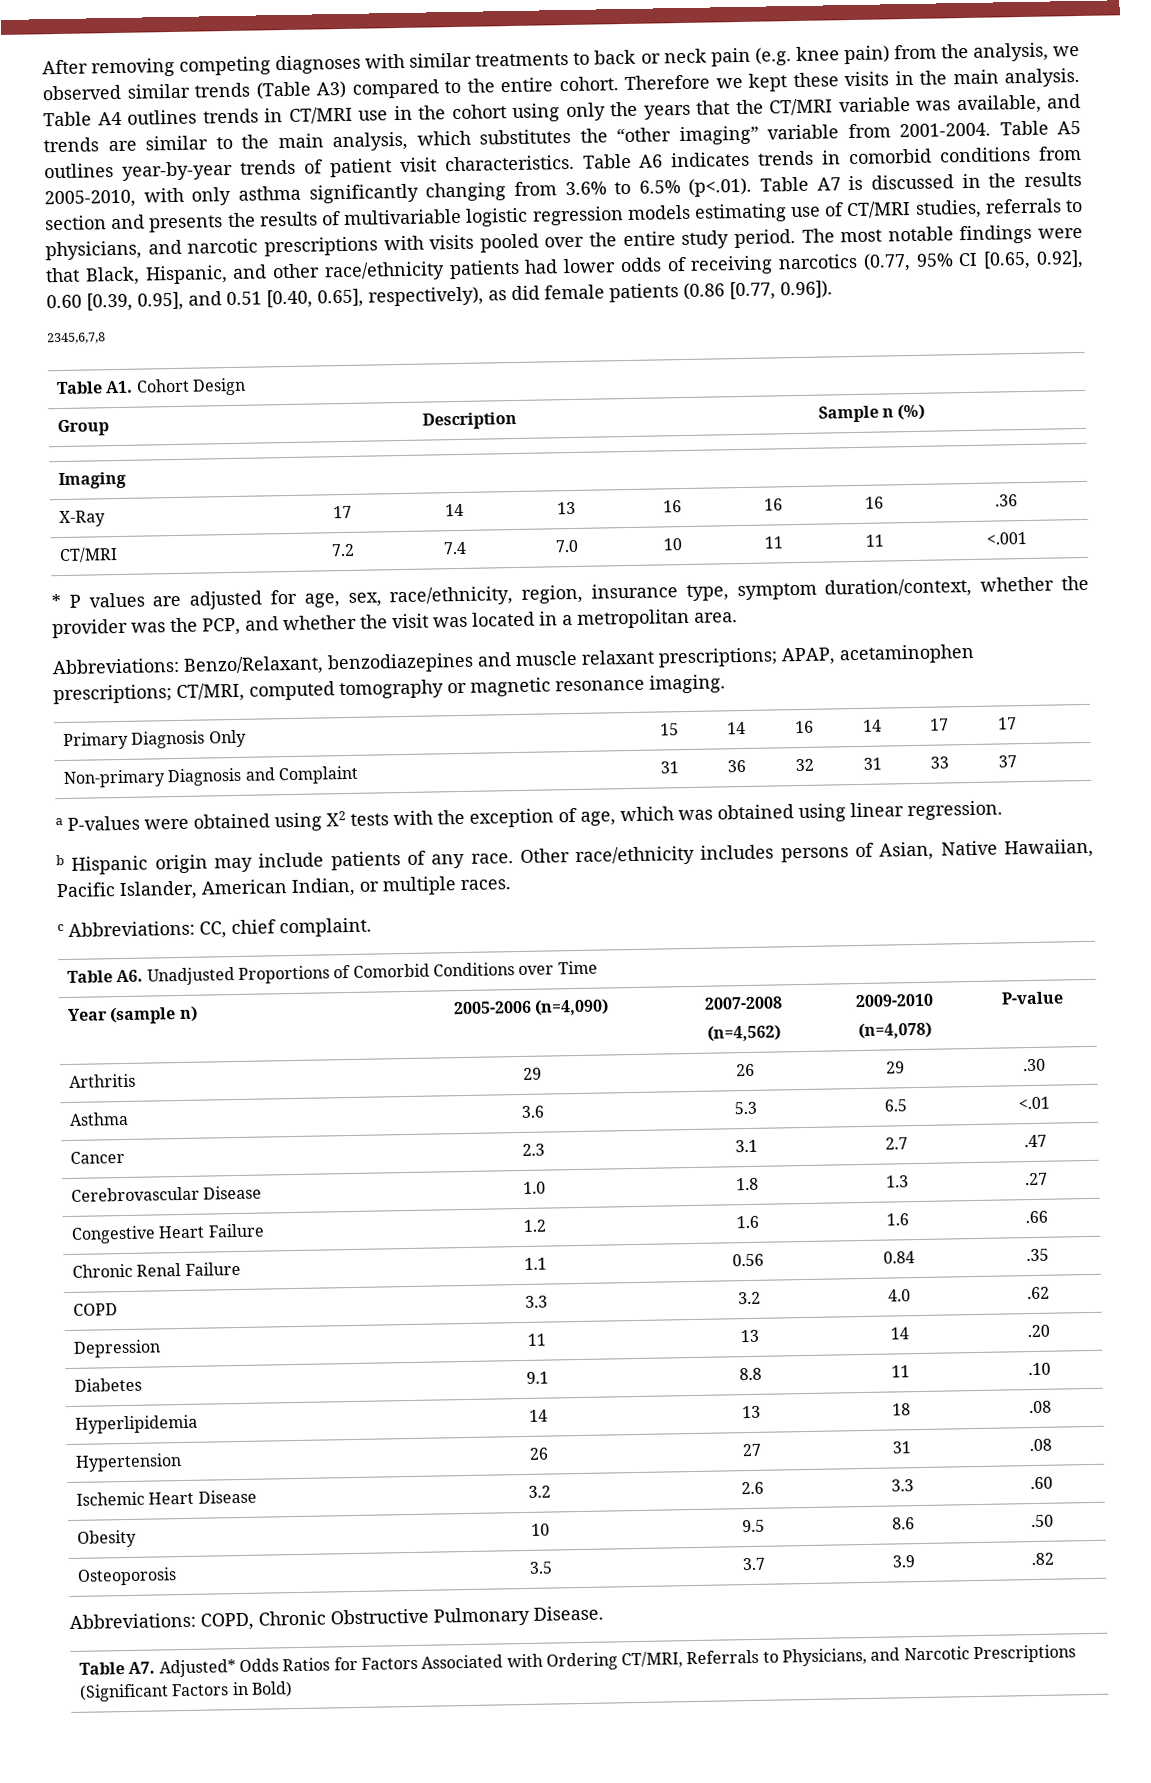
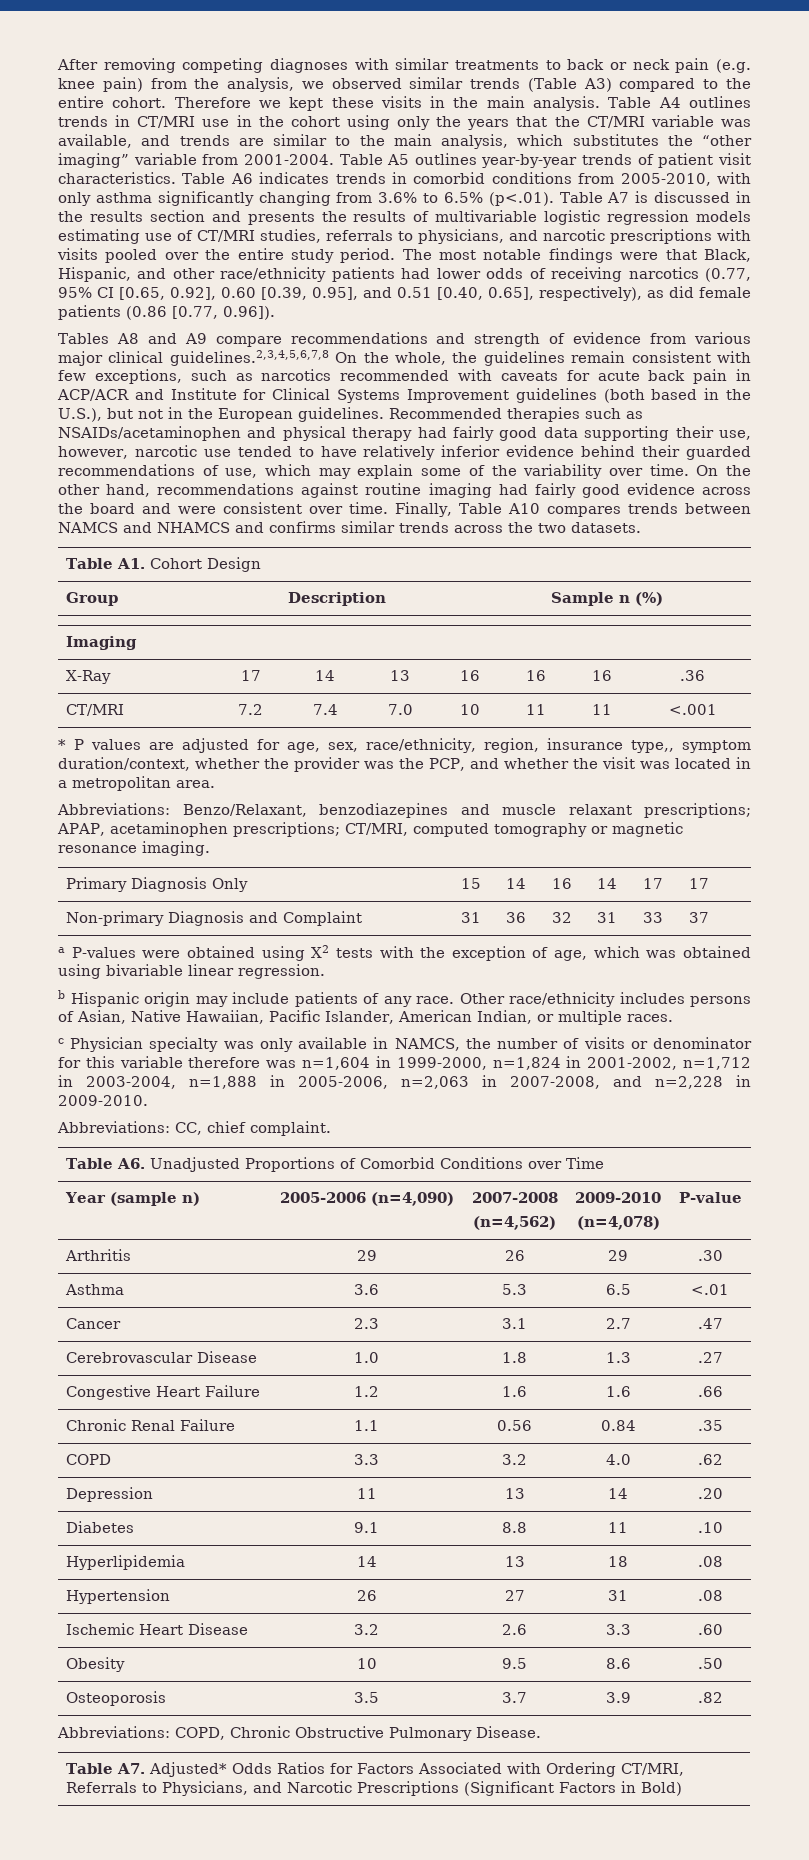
- 2345,6,7,8
+ Tables A8 and A9 compare recommendations and strength of evidence from various major clinical guidelines.2,3,4,5,6,7,8 On the whole, the guidelines remain consistent with few exceptions, such as narcotics recommended with caveats for acute back pain in ACP/ACR and Institute for Clinical Systems Improvement guidelines (both based in the U.S.), but not in the European guidelines. Recommended therapies such as NSAIDs/acetaminophen and physical therapy had fairly good data supporting their use, however, narcotic use tended to have relatively inferior evidence behind their guarded recommendations of use, which may explain some of the variability over time. On the other hand, recommendations against routine imaging had fairly good evidence across the board and were consistent over time. Finally, Table A10 compares trends between NAMCS and NHAMCS and confirms similar trends across the two datasets.
- * P values are adjusted for age, sex, race/ethnicity, region, insurance type, symptom duration/context, whether the provider was the PCP, and whether the visit was located in a metropolitan area.
+ * P values are adjusted for age, sex, race/ethnicity, region, insurance type,, symptom duration/context, whether the provider was the PCP, and whether the visit was located in a metropolitan area.
- a P-values were obtained using X2 tests with the exception of age, which was obtained using linear regression.
+ a P-values were obtained using X2 tests with the exception of age, which was obtained using bivariable linear regression.
- c Abbreviations: CC, chief complaint.
+ c Physician specialty was only available in NAMCS, the number of visits or denominator for this variable therefore was n=1,604 in 1999-2000, n=1,824 in 2001-2002, n=1,712 in 2003-2004, n=1,888 in 2005-2006, n=2,063 in 2007-2008, and n=2,228 in 2009-2010.
+ Abbreviations: CC, chief complaint.

